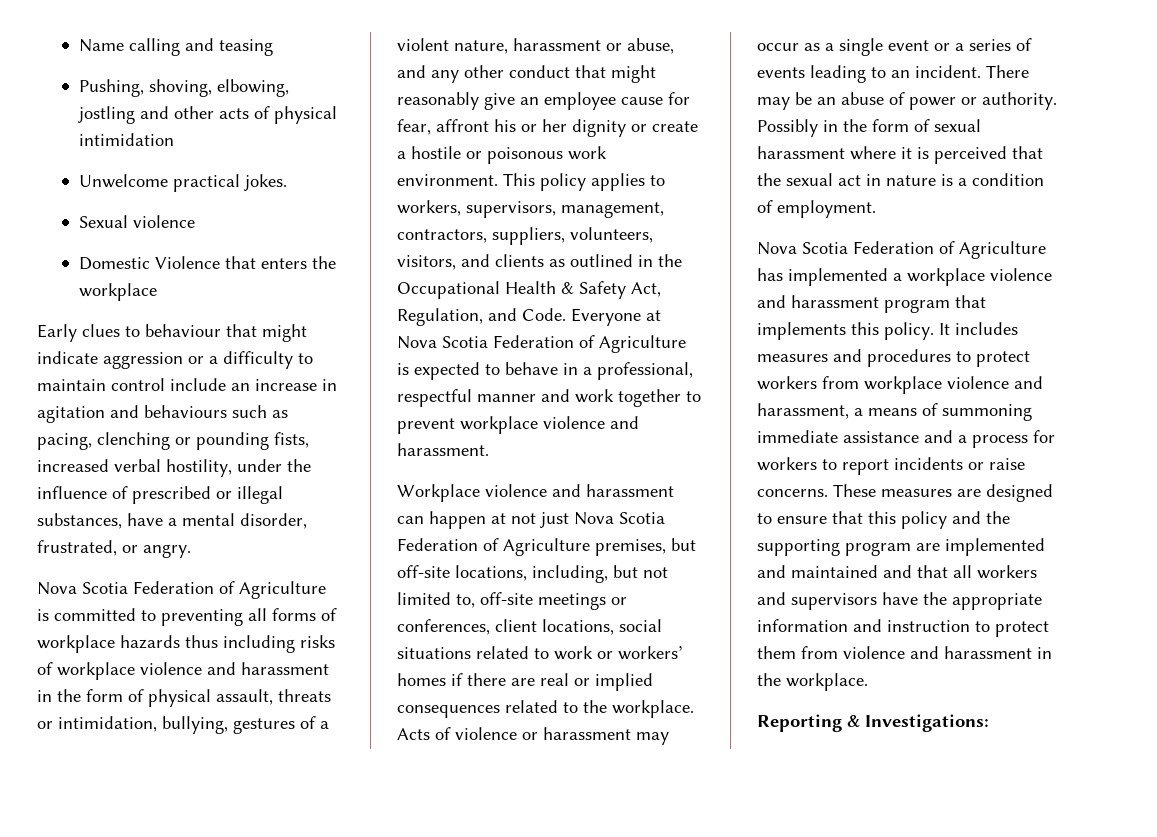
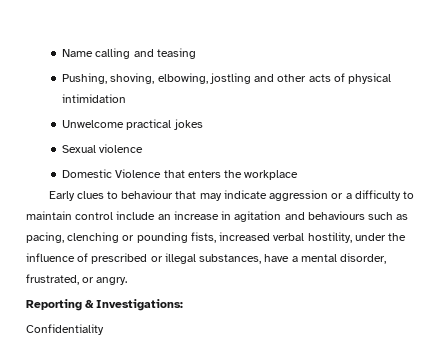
- Unwelcome practical jokes.
+ Unwelcome practical jokes
- Early clues to behaviour that might indicate aggression or a difficulty to maintain control include an increase in agitation and behaviours such as pacing, clenching or pounding fists, increased verbal hostility, under the influence of prescribed or illegal substances, have a mental disorder, frustrated, or angry.
+ Early clues to behaviour that may indicate aggression or a difficulty to maintain control include an increase in agitation and behaviours such as pacing, clenching or pounding fists, increased verbal hostility, under the influence of prescribed or illegal substances, have a mental disorder, frustrated, or angry.
- Nova Scotia Federation of Agriculture is committed to preventing all forms of workplace hazards thus including risks of workplace violence and harassment in the form of physical assault, threats or intimidation, bullying, gestures of a violent nature, harassment or abuse, and any other conduct that might reasonably give an employee cause for fear, affront his or her dignity or create a hostile or poisonous work environment. This policy applies to workers, supervisors, management, contractors, suppliers, volunteers, visitors, and clients as outlined in the Occupational Health & Safety Act, Regulation, and Code. Everyone at Nova Scotia Federation of Agriculture is expected to behave in a professional, respectful manner and work together to prevent workplace violence and harassment.
- Workplace violence and harassment can happen at not just Nova Scotia Federation of Agriculture premises, but off-site locations, including, but not limited to, off-site meetings or conferences, client locations, social situations related to work or workers’ homes if there are real or implied consequences related to the workplace. Acts of violence or harassment may occur as a single event or a series of events leading to an incident. There may be an abuse of power or authority. Possibly in the form of sexual harassment where it is perceived that the sexual act in nature is a condition of employment.
- Nova Scotia Federation of Agriculture has implemented a workplace violence and harassment program that implements this policy. It includes measures and procedures to protect workers from workplace violence and harassment, a means of summoning immediate assistance and a process for workers to report incidents or raise concerns. These measures are designed to ensure that this policy and the supporting program are implemented and maintained and that all workers and supervisors have the appropriate information and instruction to protect them from violence and harassment in the workplace.
+ Confidentiality

